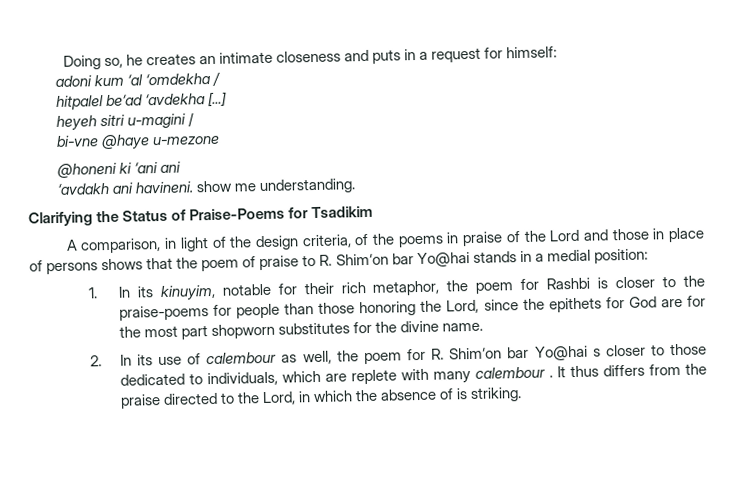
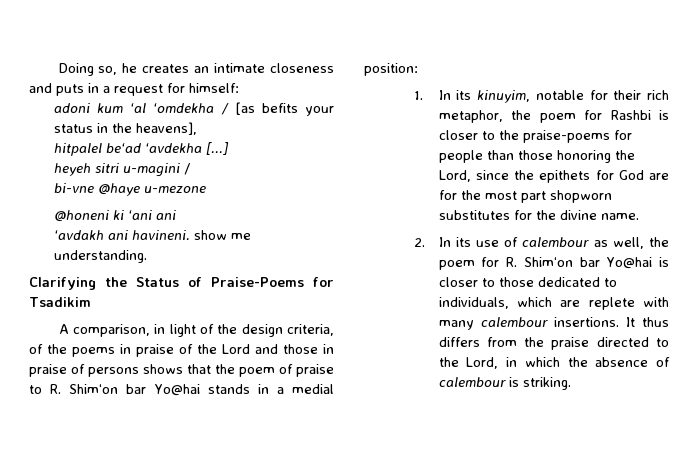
- adoni kum ‘al ‘omdekha /
+ adoni kum ‘al ‘omdekha / [as befits your status in the heavens],
- A comparison, in light of the design criteria, of the poems in praise of the Lord and those in place of persons shows that the poem of praise to R. Shim‘on bar Yo@hai stands in a medial position:
+ A comparison, in light of the design criteria, of the poems in praise of the Lord and those in praise of persons shows that the poem of praise to R. Shim‘on bar Yo@hai stands in a medial position:
- 2. In its use of calembour as well, the poem for R. Shim‘on bar Yo@hai s closer to those dedicated to individuals, which are replete with many calembour .
+ 2. In its use of calembour as well, the poem for R. Shim‘on bar Yo@hai is closer to those dedicated to individuals, which are replete with many calembour insertions.
- It thus differs from the praise directed to the Lord, in which the absence of is striking.
+ It thus differs from the praise directed to the Lord, in which the absence of calembour is striking.

